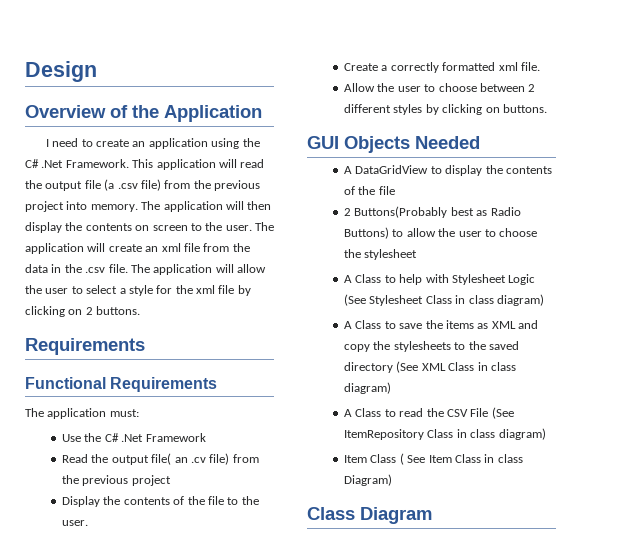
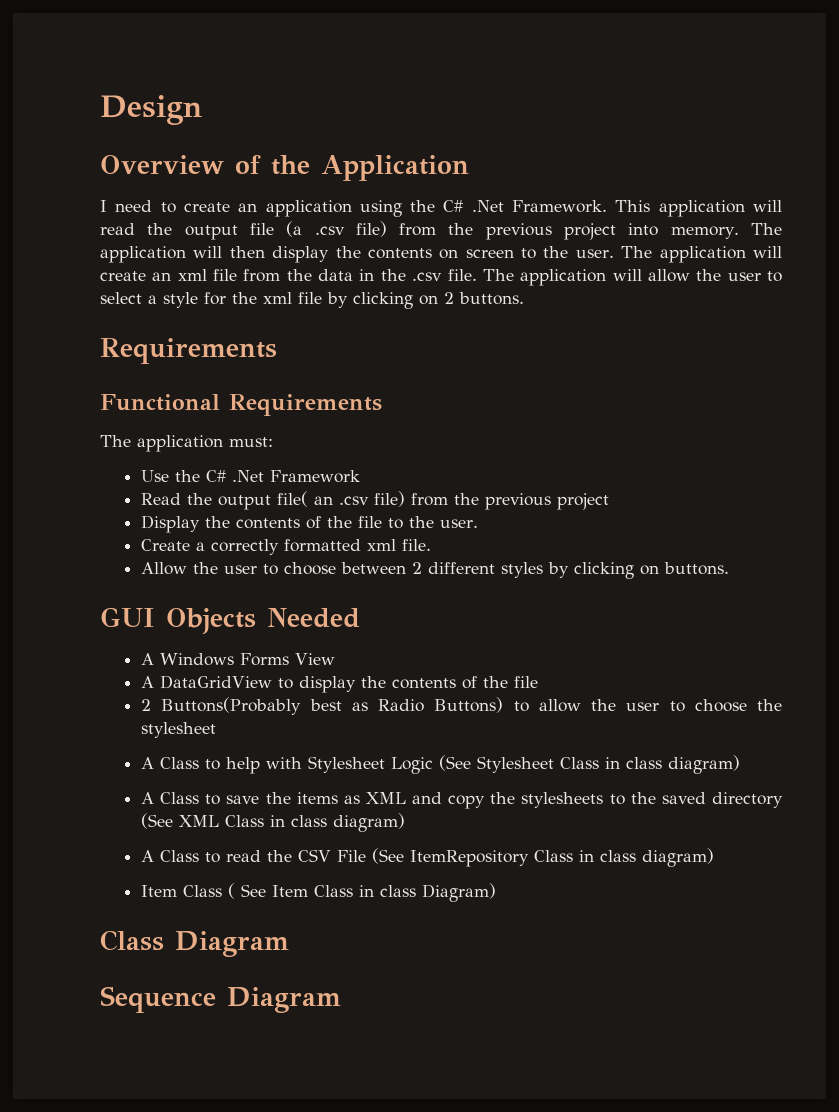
- Read the output file( an .cv file) from the previous project
+ Read the output file( an .csv file) from the previous project
+ A Windows Forms View
+ Sequence Diagram

